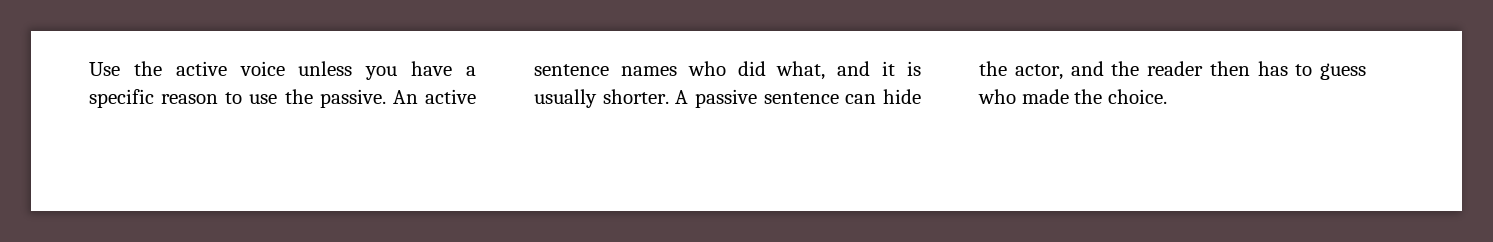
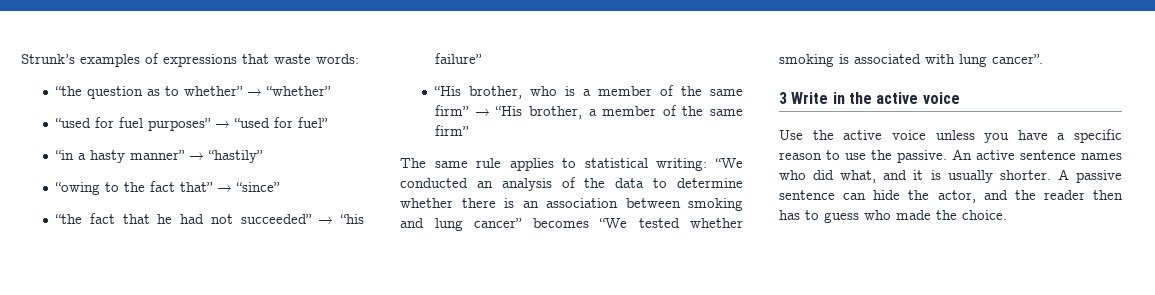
+ Strunk’s examples of expressions that waste words:
+ “the question as to whether” → “whether”
+ “used for fuel purposes” → “used for fuel”
+ “in a hasty manner” → “hastily”
+ “owing to the fact that” → “since”
+ “the fact that he had not succeeded” → “his failure”
+ “His brother, who is a member of the same firm” → “His brother, a member of the same firm”
+ The same rule applies to statistical writing: “We conducted an analysis of the data to determine whether there is an association between smoking and lung cancer” becomes “We tested whether smoking is associated with lung cancer”.
+ 3 Write in the active voice

